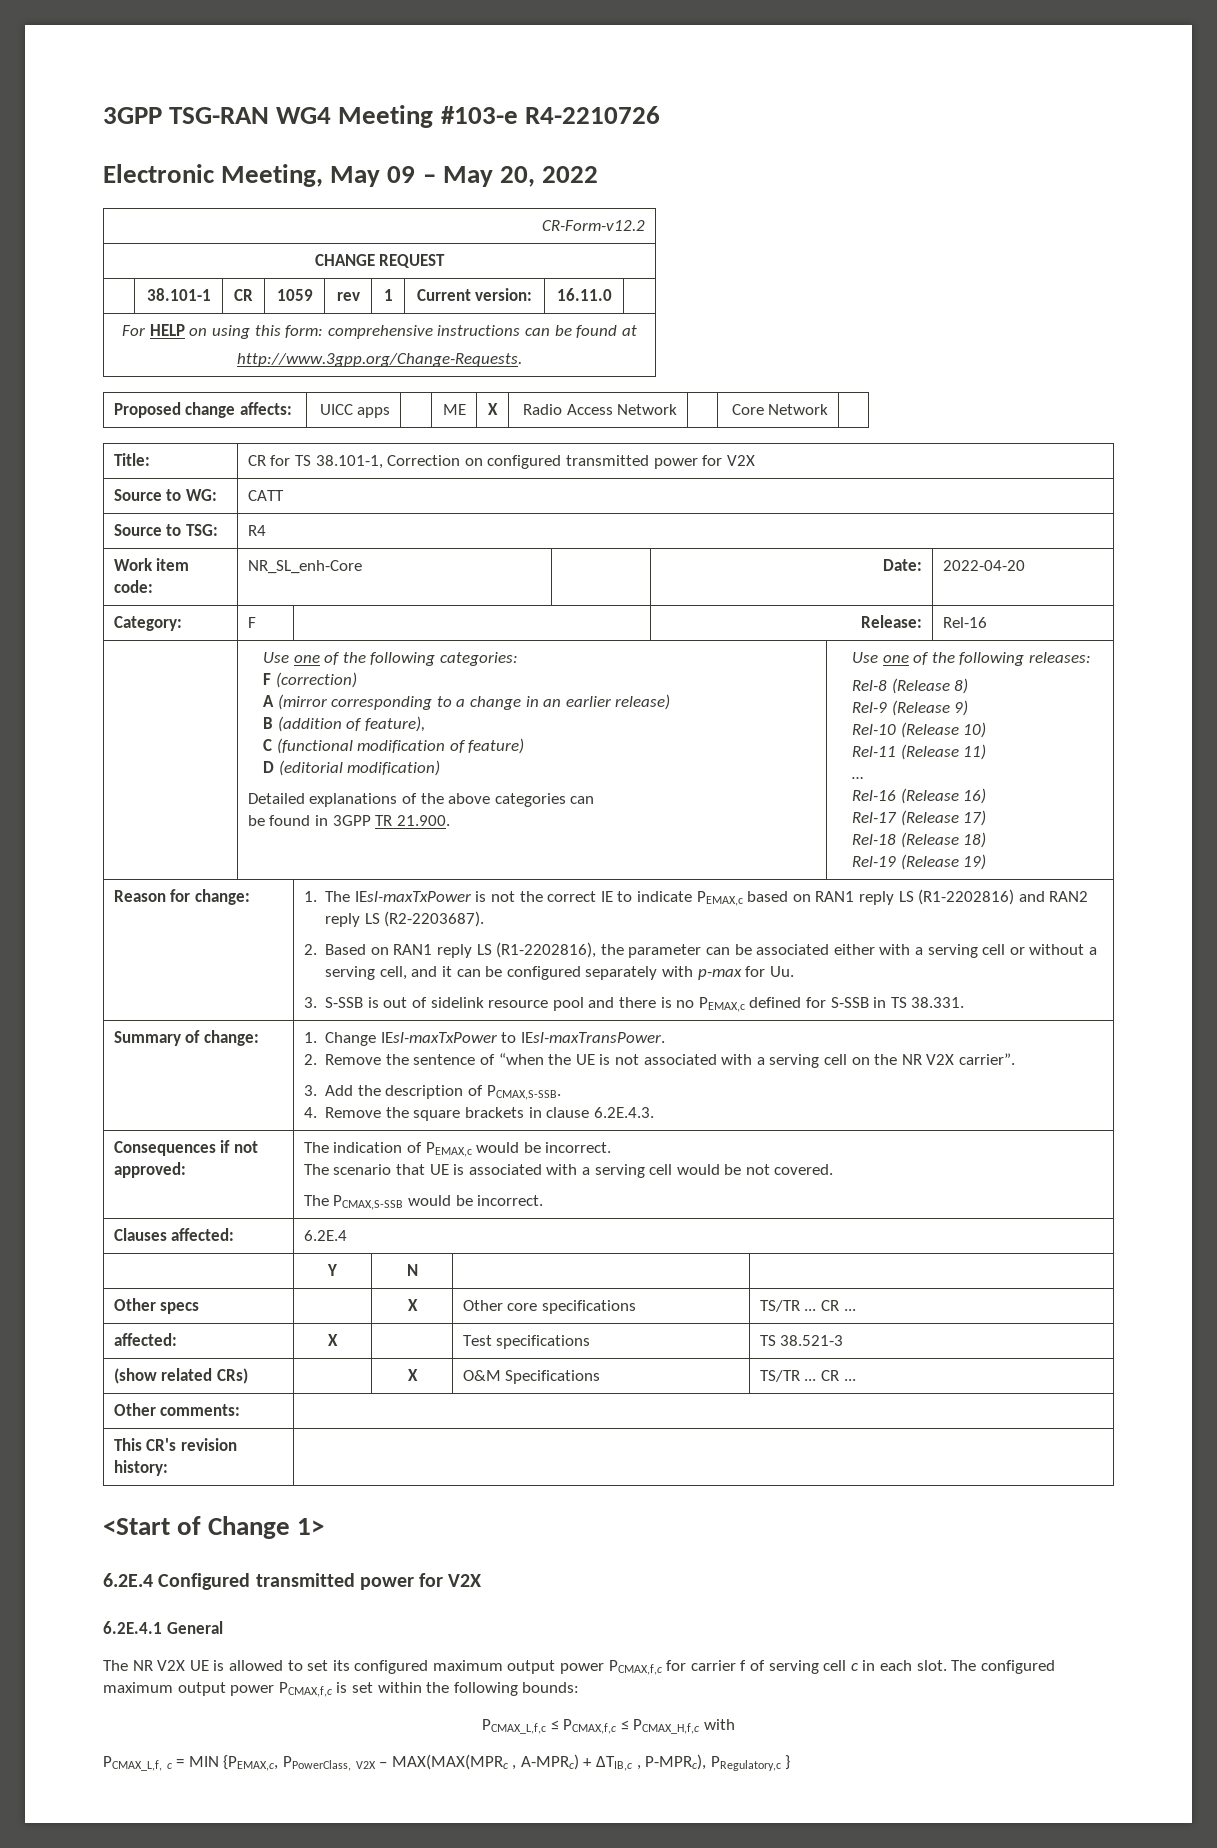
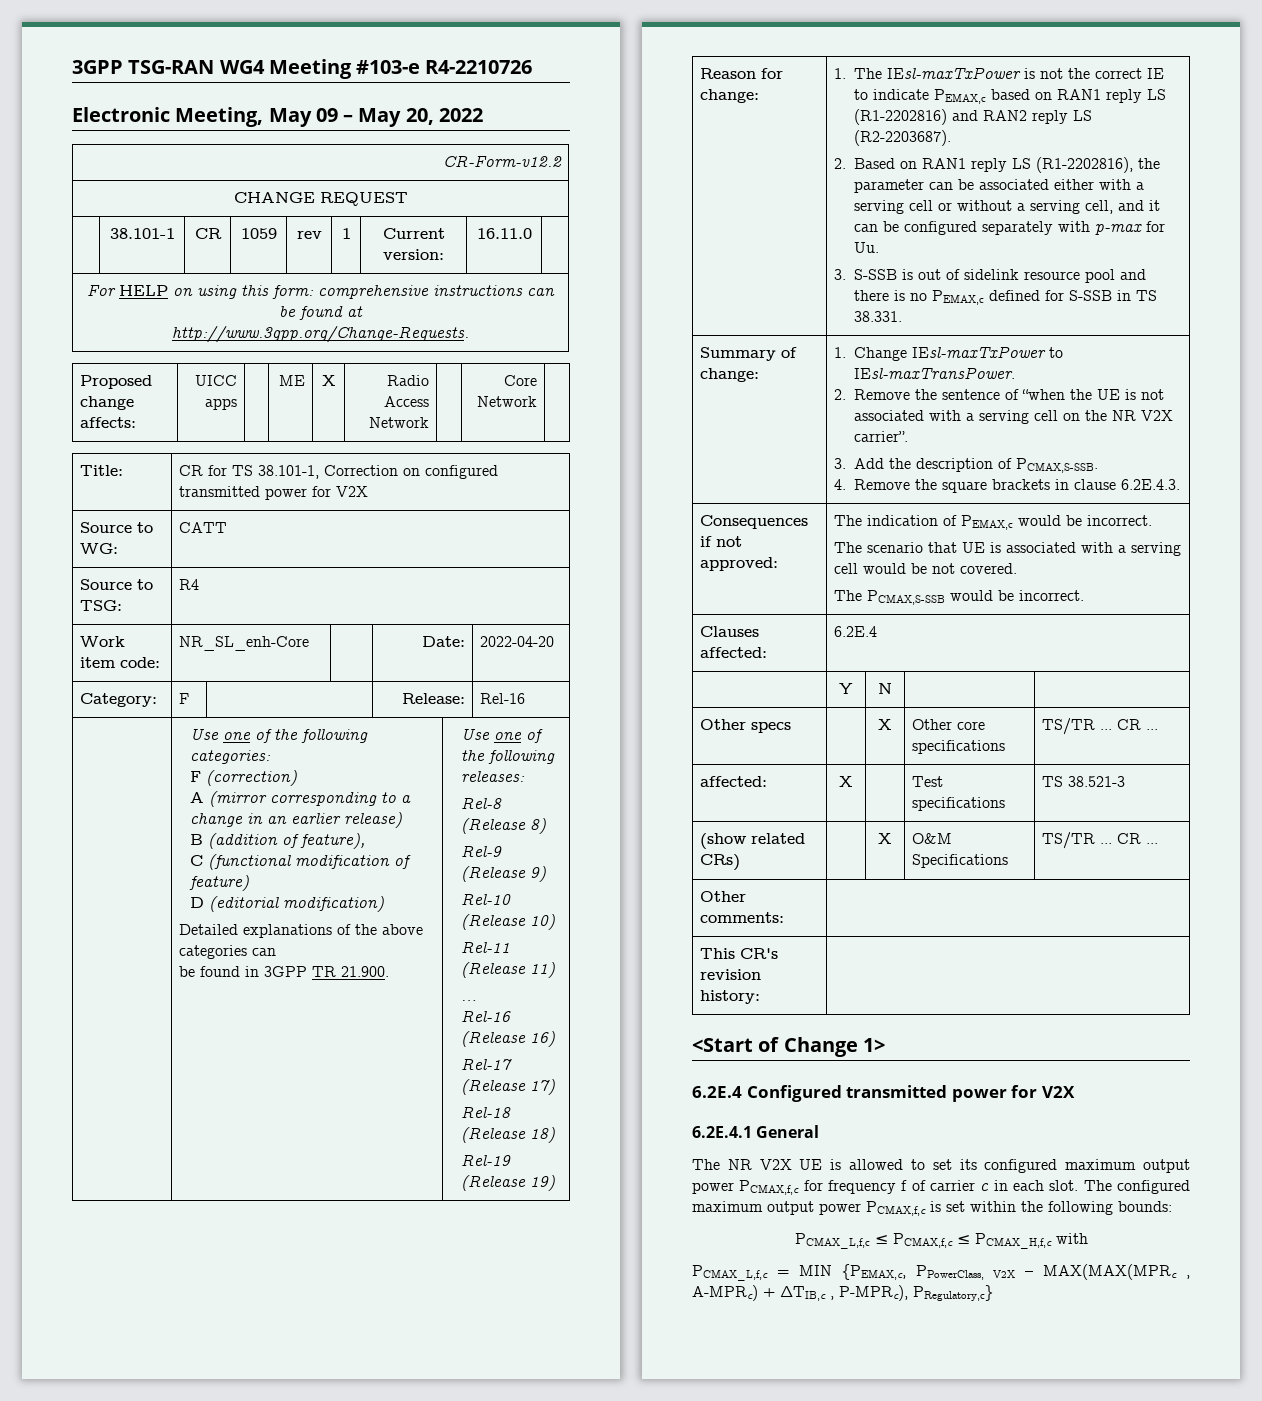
- The NR V2X UE is allowed to set its configured maximum output power PCMAX,f,c for carrier f of serving cell c in each slot.
+ The NR V2X UE is allowed to set its configured maximum output power PCMAX,f,c for frequency f of carrier c in each slot.
- PCMAX_L,f, c = MIN {PEMAX,c, PPowerClass, V2X – MAX(MAX(MPRc , A-MPRc) + ΔTIB,c , P-MPRc), PRegulatory,c }
+ PCMAX_L,f,c = MIN {PEMAX,c, PPowerClass, V2X – MAX(MAX(MPRc , A-MPRc) + ΔTIB,c , P-MPRc), PRegulatory,c}

